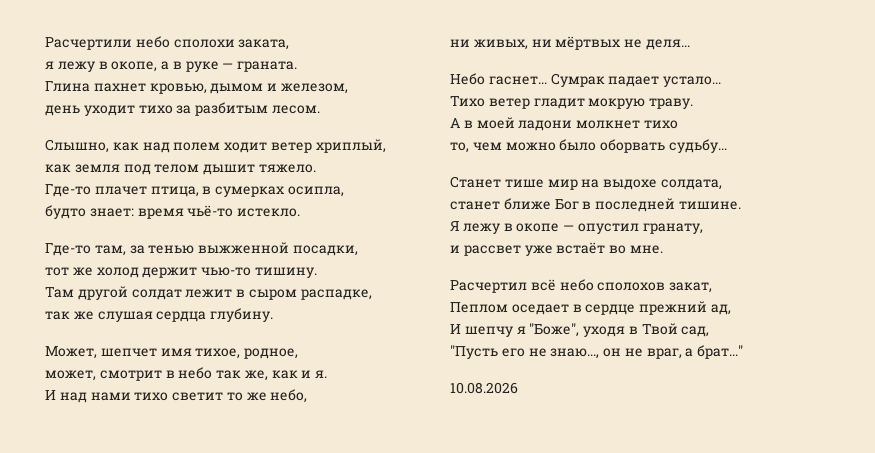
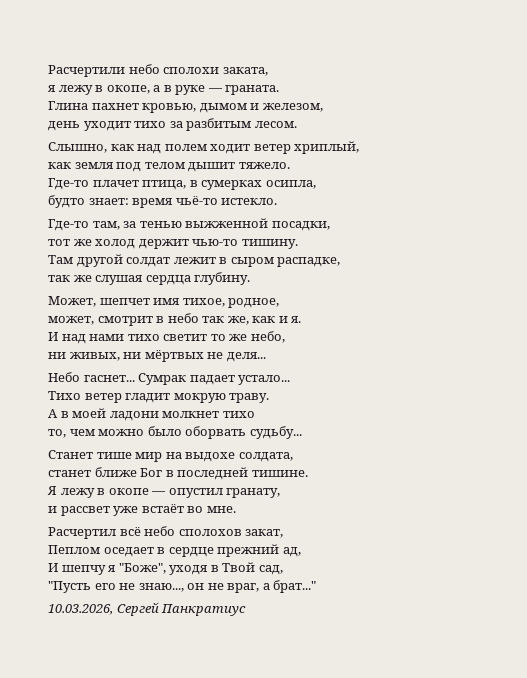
- 10.08.2026
+ 10.03.2026, Сергей Панкратиус

